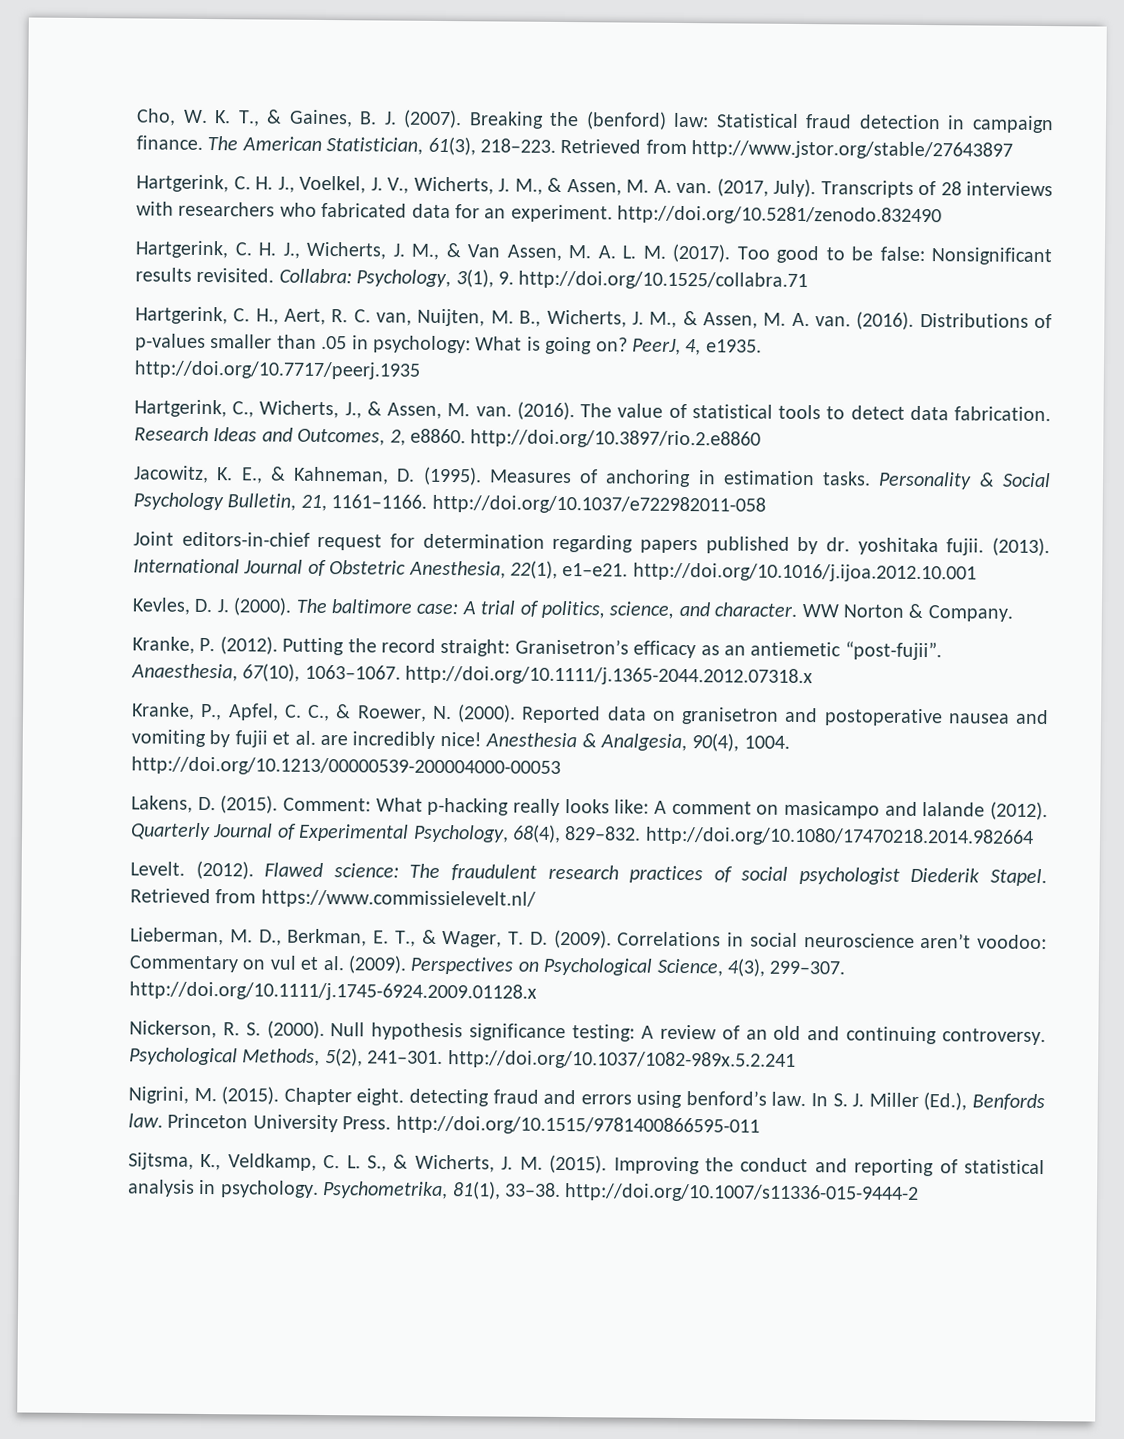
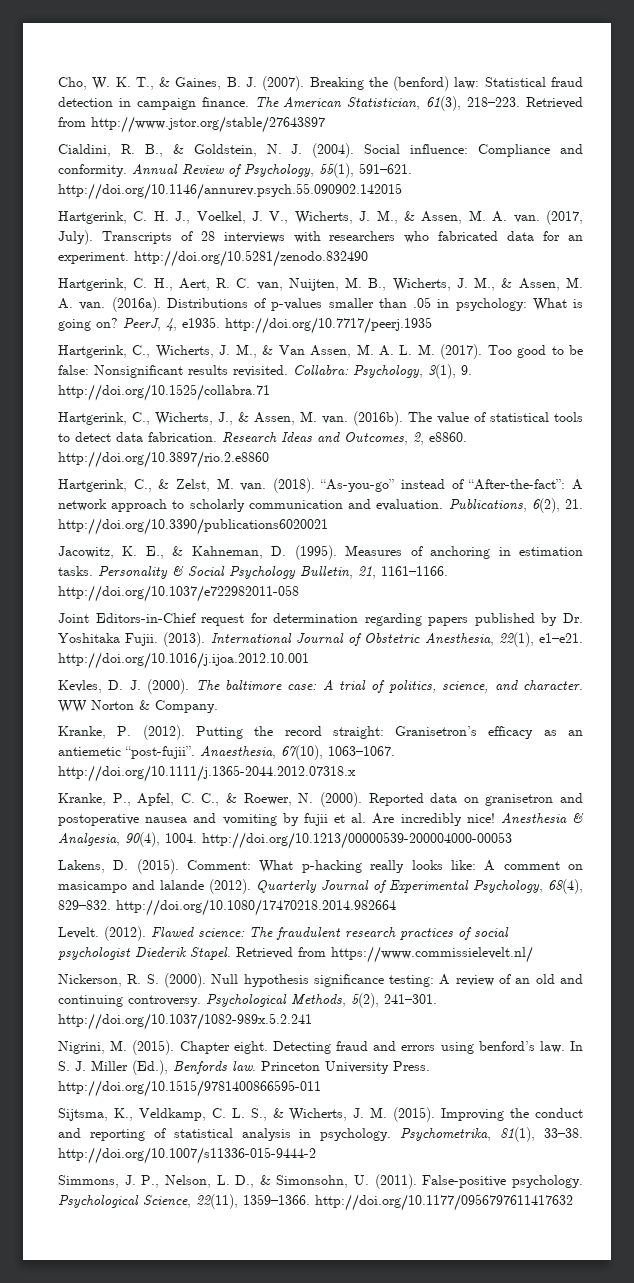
+ Cialdini, R. B., & Goldstein, N. J. (2004). Social influence: Compliance and conformity. Annual Review of Psychology, 55(1), 591–621. http://doi.org/10.1146/annurev.psych.55.090902.142015
- Hartgerink, C. H. J., Wicherts, J. M., & Van Assen, M. A. L. M. (2017).
+ Hartgerink, C. H., Aert, R. C. van, Nuijten, M. B., Wicherts, J. M., & Assen, M. A. van. (2016a). Distributions of p-values smaller than .05 in psychology: What is going on? PeerJ, 4, e1935. http://doi.org/10.7717/peerj.1935
+ Hartgerink, C., Wicherts, J. M., & Van Assen, M. A. L. M. (2017).
- Hartgerink, C. H., Aert, R. C. van, Nuijten, M. B., Wicherts, J. M., & Assen, M. A. van. (2016). Distributions of p-values smaller than .05 in psychology: What is going on? PeerJ, 4, e1935. http://doi.org/10.7717/peerj.1935
- Hartgerink, C., Wicherts, J., & Assen, M. van. (2016).
+ Hartgerink, C., Wicherts, J., & Assen, M. van. (2016b).
+ Hartgerink, C., & Zelst, M. van. (2018). “As-you-go” instead of “After-the-fact”: A network approach to scholarly communication and evaluation. Publications, 6(2), 21. http://doi.org/10.3390/publications6020021
- Joint editors-in-chief request for determination regarding papers published by dr. yoshitaka fujii.
+ Joint Editors-in-Chief request for determination regarding papers published by Dr. Yoshitaka Fujii.
- Reported data on granisetron and postoperative nausea and vomiting by fujii et al. are incredibly nice!
+ Reported data on granisetron and postoperative nausea and vomiting by fujii et al. Are incredibly nice!
- Lieberman, M. D., Berkman, E. T., & Wager, T. D. (2009). Correlations in social neuroscience aren’t voodoo: Commentary on vul et al. (2009). Perspectives on Psychological Science, 4(3), 299–307. http://doi.org/10.1111/j.1745-6924.2009.01128.x
- Chapter eight. detecting fraud and errors using benford’s law.
+ Chapter eight. Detecting fraud and errors using benford’s law.
+ Simmons, J. P., Nelson, L. D., & Simonsohn, U. (2011). False-positive psychology. Psychological Science, 22(11), 1359–1366. http://doi.org/10.1177/0956797611417632

